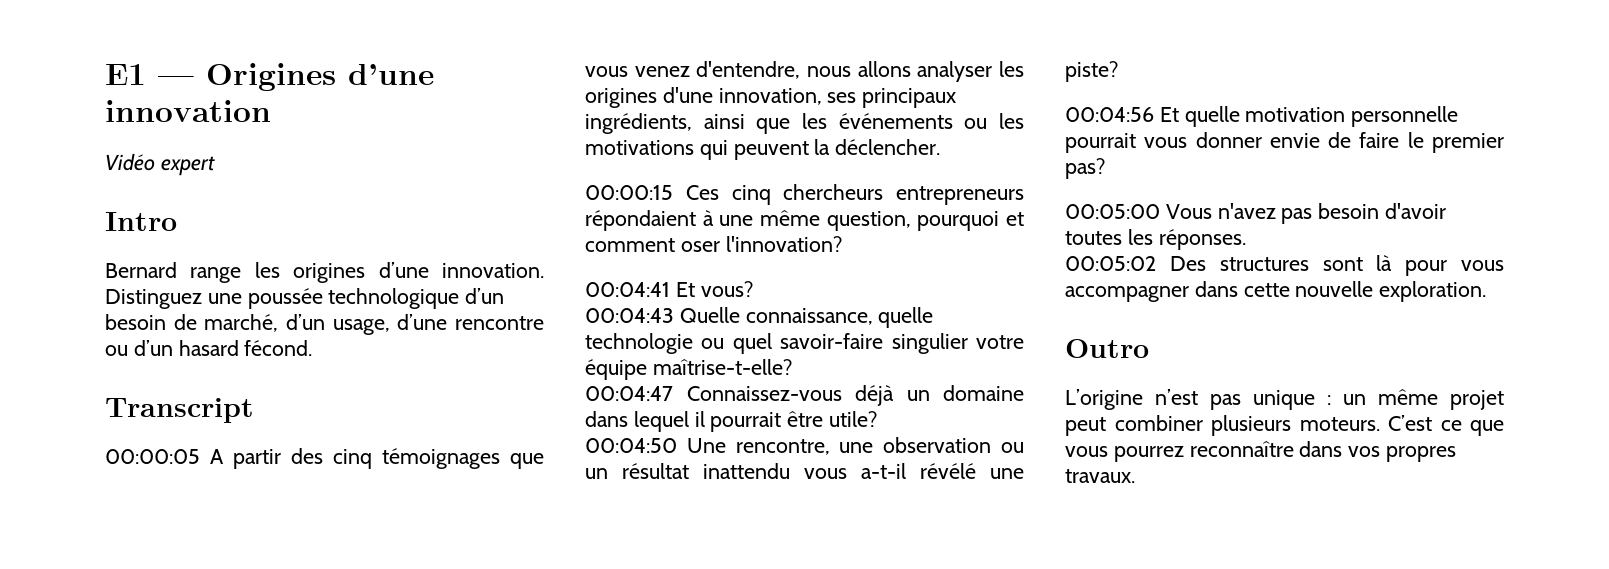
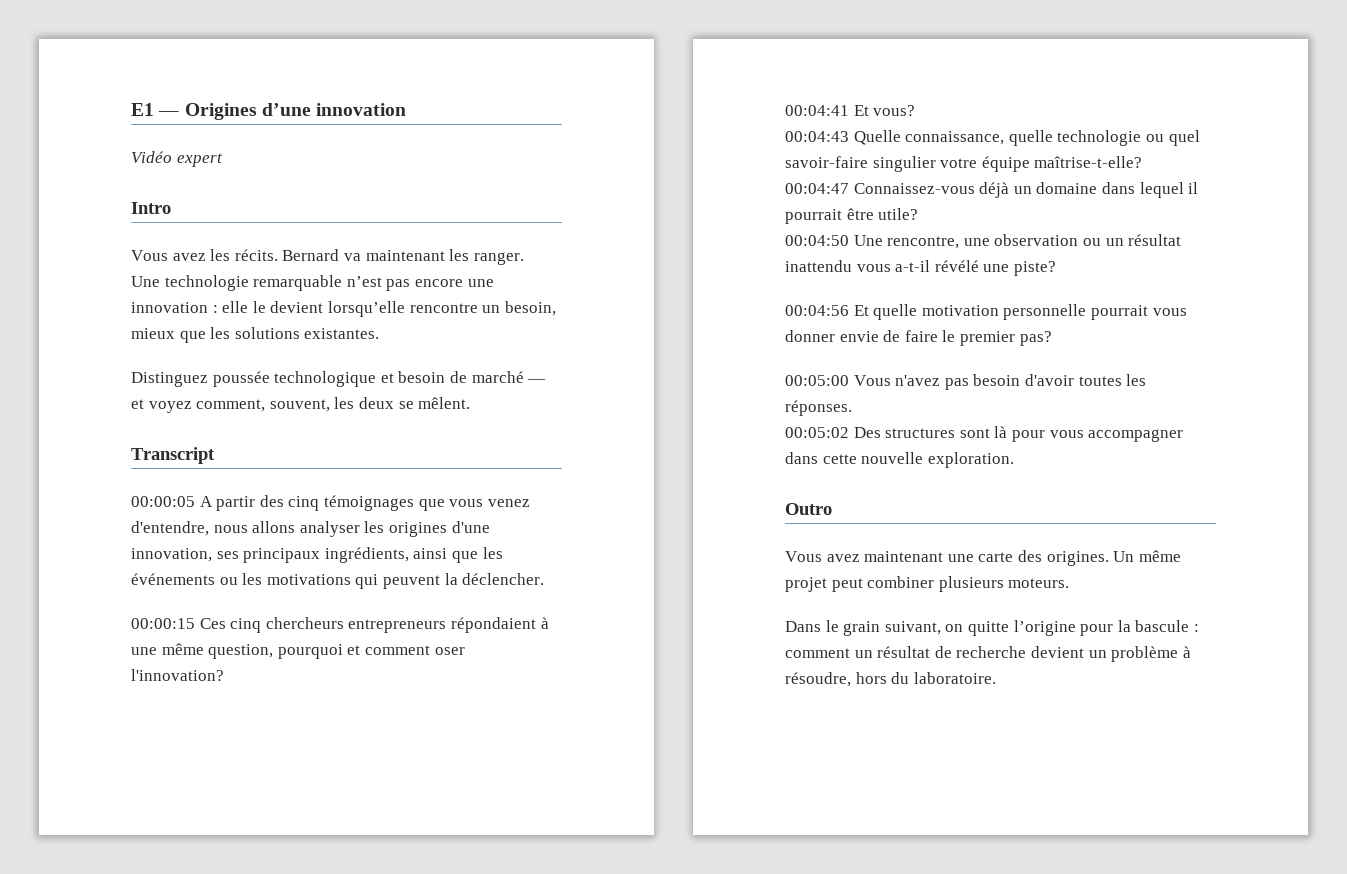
- Bernard range les origines d’une innovation. Distinguez une poussée technologique d’un besoin de marché, d’un usage, d’une rencontre ou d’un hasard fécond.
+ Vous avez les récits. Bernard va maintenant les ranger.
+ Une technologie remarquable n’est pas encore une innovation : elle le devient lorsqu’elle rencontre un besoin, mieux que les solutions existantes.
+ Distinguez poussée technologique et besoin de marché — et voyez comment, souvent, les deux se mêlent.
- L’origine n’est pas unique : un même projet peut combiner plusieurs moteurs. C’est ce que vous pourrez reconnaître dans vos propres travaux.
+ Vous avez maintenant une carte des origines. Un même projet peut combiner plusieurs moteurs.
+ Dans le grain suivant, on quitte l’origine pour la bascule : comment un résultat de recherche devient un problème à résoudre, hors du laboratoire.

